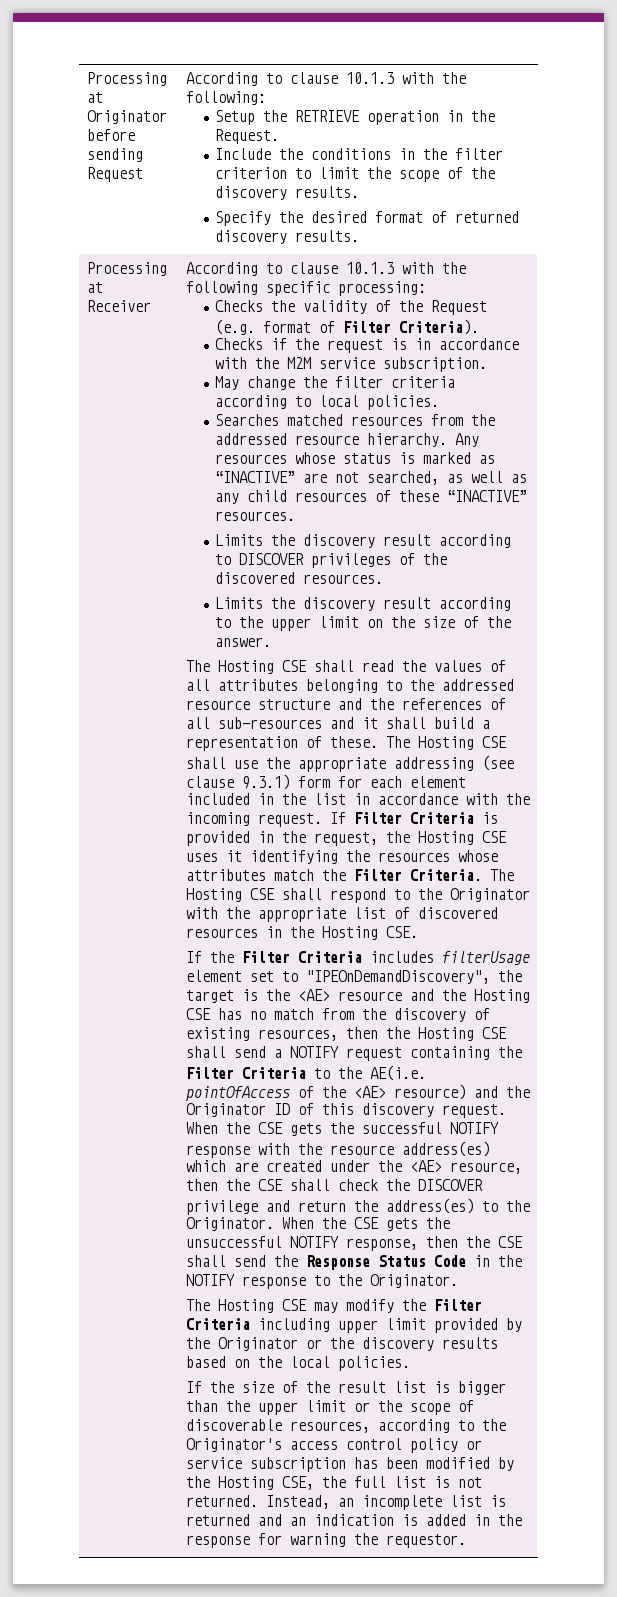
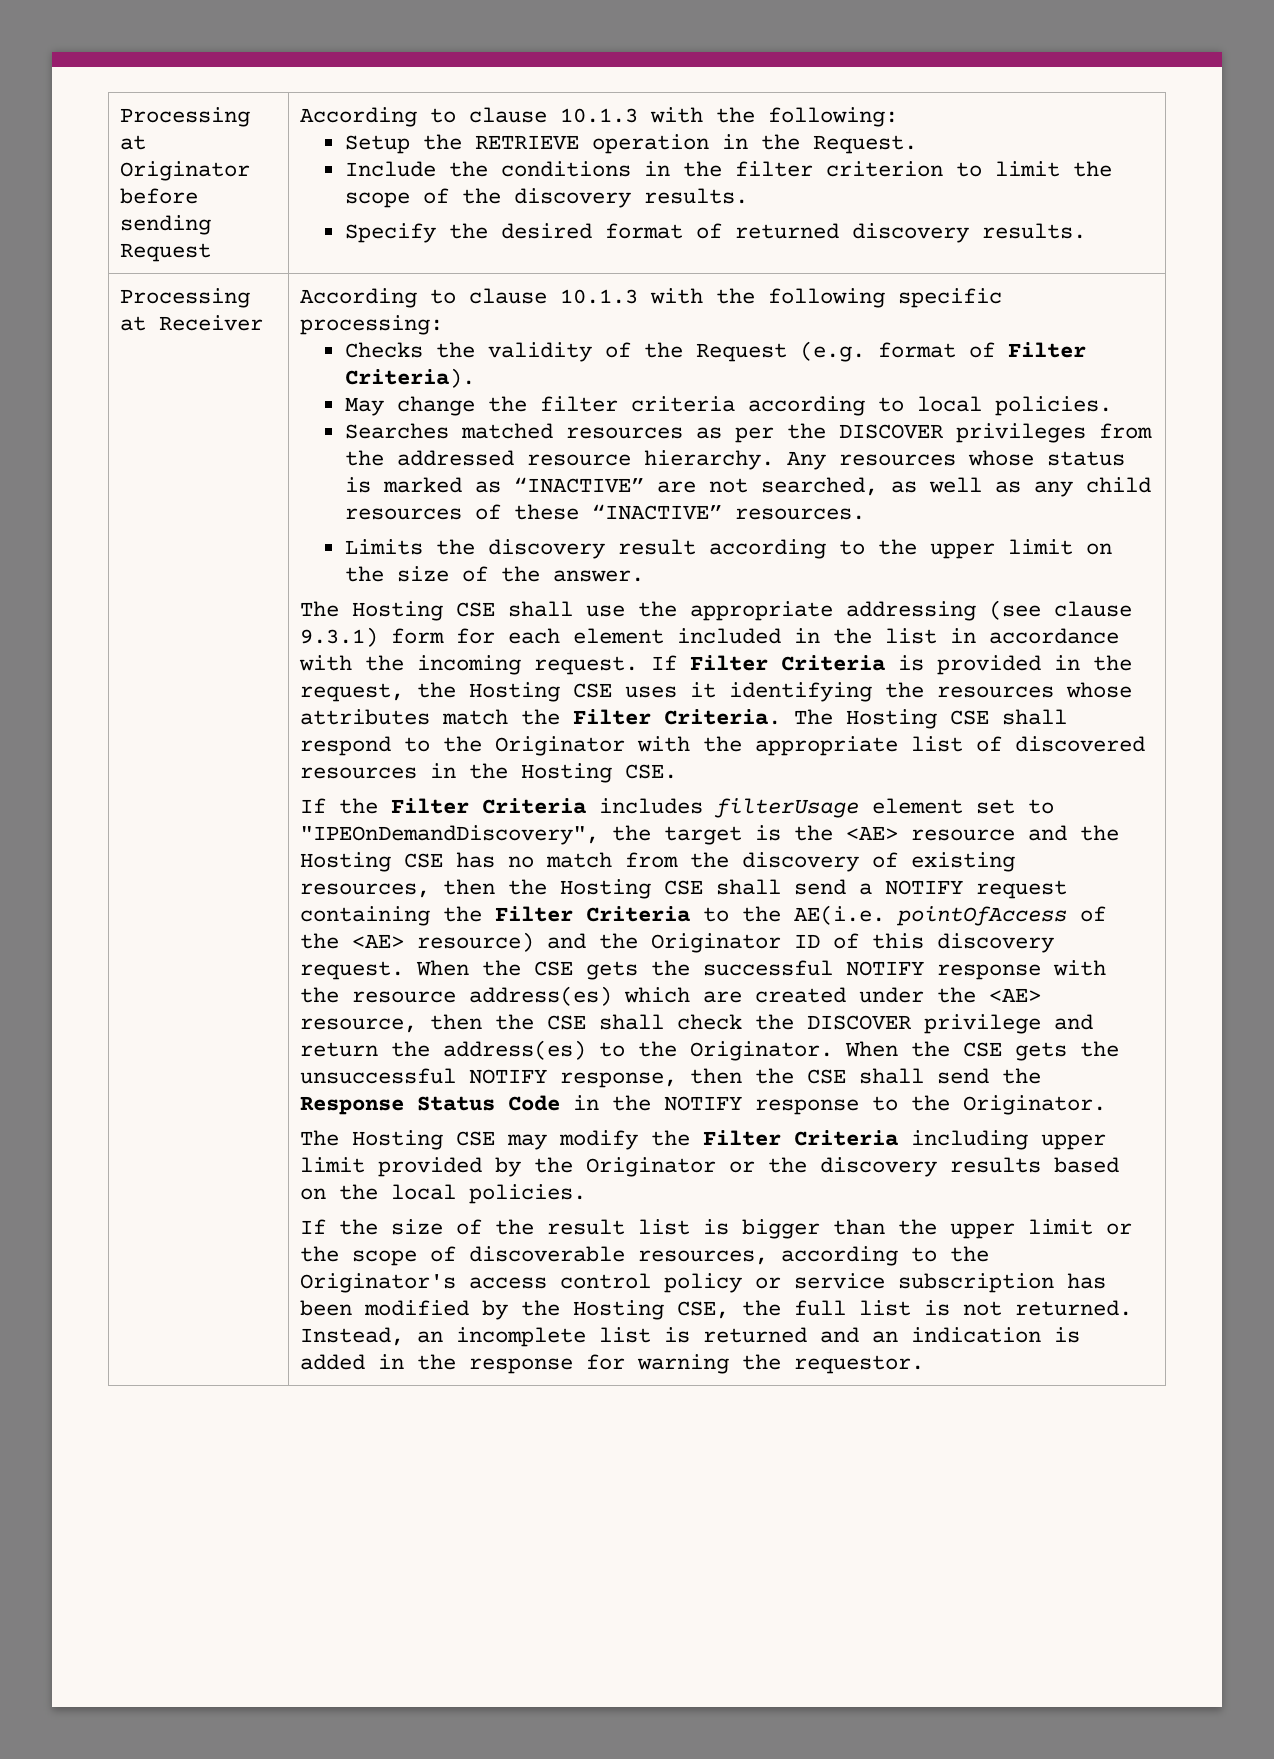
- Checks if the request is in accordance with the M2M service subscription.
- Searches matched resources from the addressed resource hierarchy.
+ Searches matched resources as per the DISCOVER privileges from the addressed resource hierarchy.
- Limits the discovery result according to DISCOVER privileges of the discovered resources.
- The Hosting CSE shall read the values of all attributes belonging to the addressed resource structure and the references of all sub-resources and it shall build a representation of these. The Hosting CSE shall use the appropriate addressing (see clause 9.3.1) form for each element included in the list in accordance with the incoming request.
+ The Hosting CSE shall use the appropriate addressing (see clause 9.3.1) form for each element included in the list in accordance with the incoming request.

